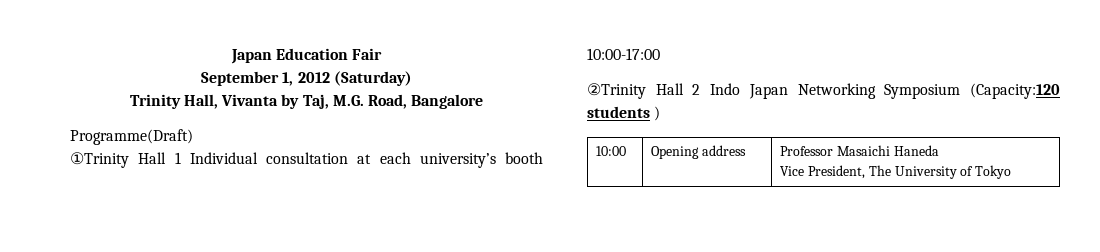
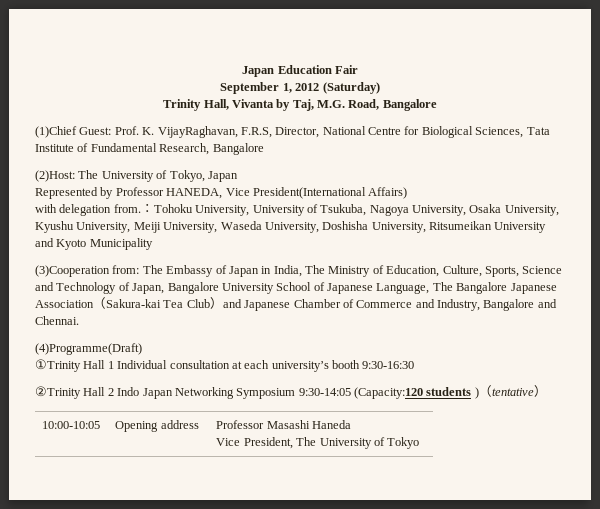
- Programme(Draft)
+ (1)Chief Guest: Prof. K. VijayRaghavan, F.R.S, Director, National Centre for Biological Sciences, Tata Institute of Fundamental Research, Bangalore
+ (2)Host: The University of Tokyo, Japan
+ Represented by Professor HANEDA, Vice President(International Affairs)
+ with delegation from.：Tohoku University, University of Tsukuba, Nagoya University, Osaka University, Kyushu University, Meiji University, Waseda University, Doshisha University, Ritsumeikan University and Kyoto Municipality
+ (3)Cooperation from: The Embassy of Japan in India, The Ministry of Education, Culture, Sports, Science and Technology of Japan, Bangalore University School of Japanese Language, The Bangalore Japanese Association（Sakura-kai Tea Club）and Japanese Chamber of Commerce and Industry, Bangalore and Chennai.
+ (4)Programme(Draft)
- ①Trinity Hall 1 Individual consultation at each university’s booth 10:00-17:00
+ ①Trinity Hall 1 Individual consultation at each university’s booth 9:30-16:30
- ②Trinity Hall 2 Indo Japan Networking Symposium (Capacity:120 students )
- 10:00 | Opening address | Professor Masaichi Haneda
+ ②Trinity Hall 2 Indo Japan Networking Symposium 9:30-14:05 (Capacity:120 students )（tentative）
+ 10:00-10:05 | Opening address | Professor Masashi Haneda

